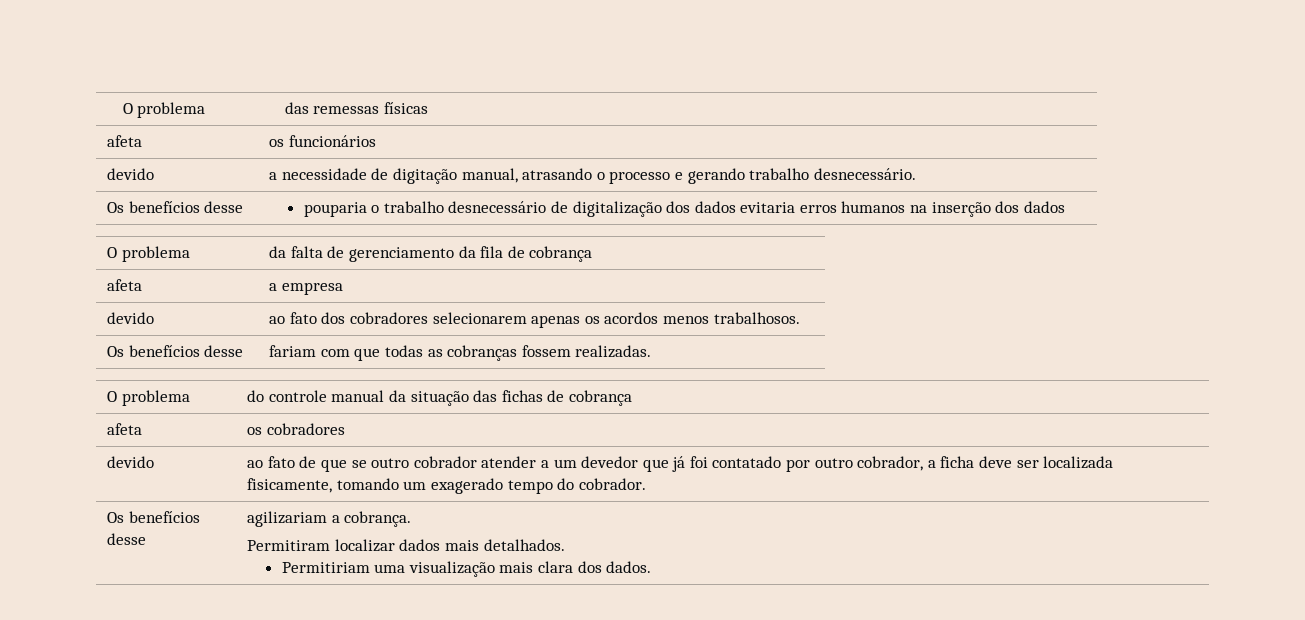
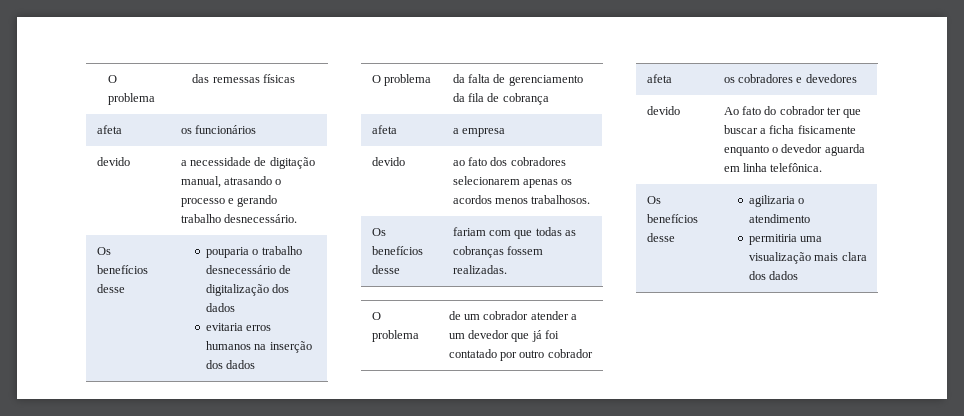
- Os benefícios desse | pouparia o trabalho desnecessário de digitalização dos dados evitaria erros humanos na inserção dos dados
+ Os benefícios desse | pouparia o trabalho desnecessário de digitalização dos dados
+ evitaria erros humanos na inserção dos dados
- O problema | do controle manual da situação das fichas de cobrança
- afeta | os cobradores
- devido | ao fato de que se outro cobrador atender a um devedor que já foi contatado por outro cobrador, a ficha deve ser localizada fisicamente, tomando um exagerado tempo do cobrador.
- Os benefícios desse | agilizariam a cobrança.
- Permitiram localizar dados mais detalhados.
- Permitiriam uma visualização mais clara dos dados.
+ O problema | de um cobrador atender a um devedor que já foi contatado por outro cobrador
+ afeta | os cobradores e devedores
+ devido | Ao fato do cobrador ter que buscar a ficha fisicamente enquanto o devedor aguarda em linha telefônica.
+ Os benefícios desse | agilizaria o atendimento
+ permitiria uma visualização mais clara dos dados

